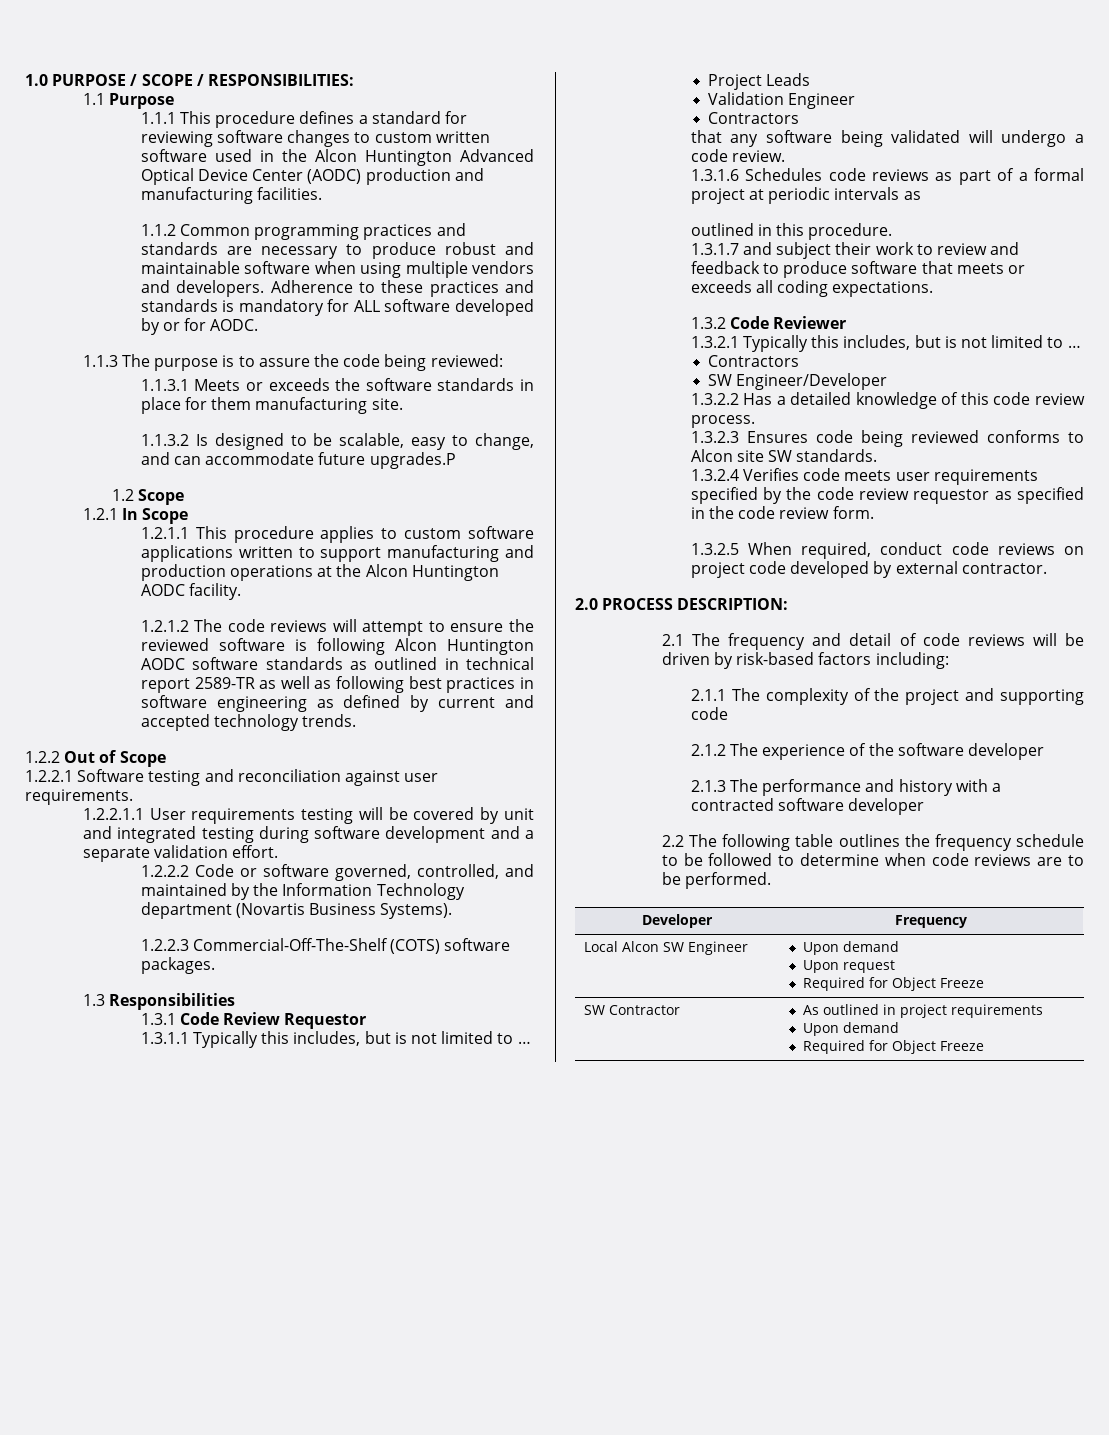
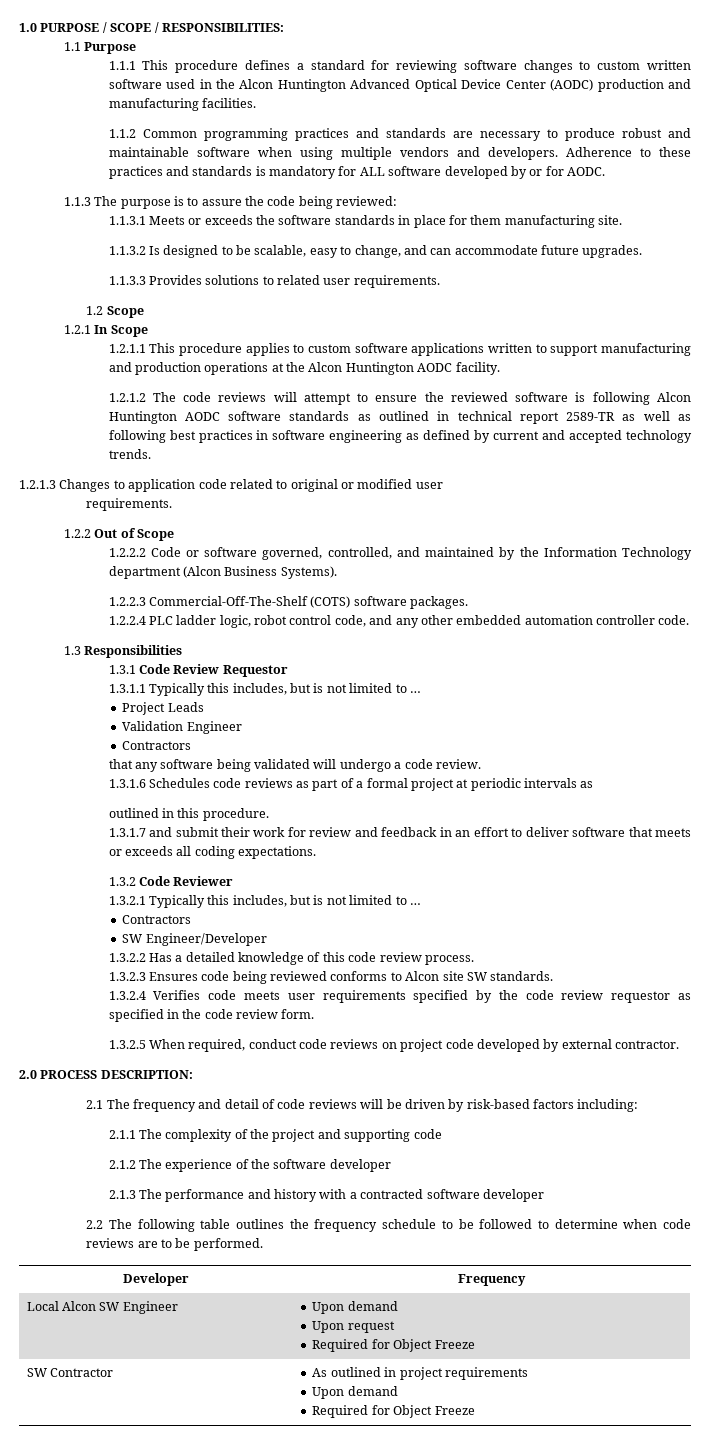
- 1.1.3.2 Is designed to be scalable, easy to change, and can accommodate future upgrades.P
+ 1.1.3.2 Is designed to be scalable, easy to change, and can accommodate future upgrades.
+ 1.1.3.3 Provides solutions to related user requirements.
+ 1.2.1.3 Changes to application code related to original or modified user
+ requirements.
  1.2.2 Out of Scope
- 1.2.2.1 Software testing and reconciliation against user requirements.
- 1.2.2.1.1 User requirements testing will be covered by unit and integrated testing during software development and a separate validation effort.
- 1.2.2.2 Code or software governed, controlled, and maintained by the Information Technology department (Novartis Business Systems).
+ 1.2.2.2 Code or software governed, controlled, and maintained by the Information Technology department (Alcon Business Systems).
+ 1.2.2.4 PLC ladder logic, robot control code, and any other embedded automation controller code.
- 1.3.1.7 and subject their work to review and feedback to produce software that meets or exceeds all coding expectations.
+ 1.3.1.7 and submit their work for review and feedback in an effort to deliver software that meets or exceeds all coding expectations.

